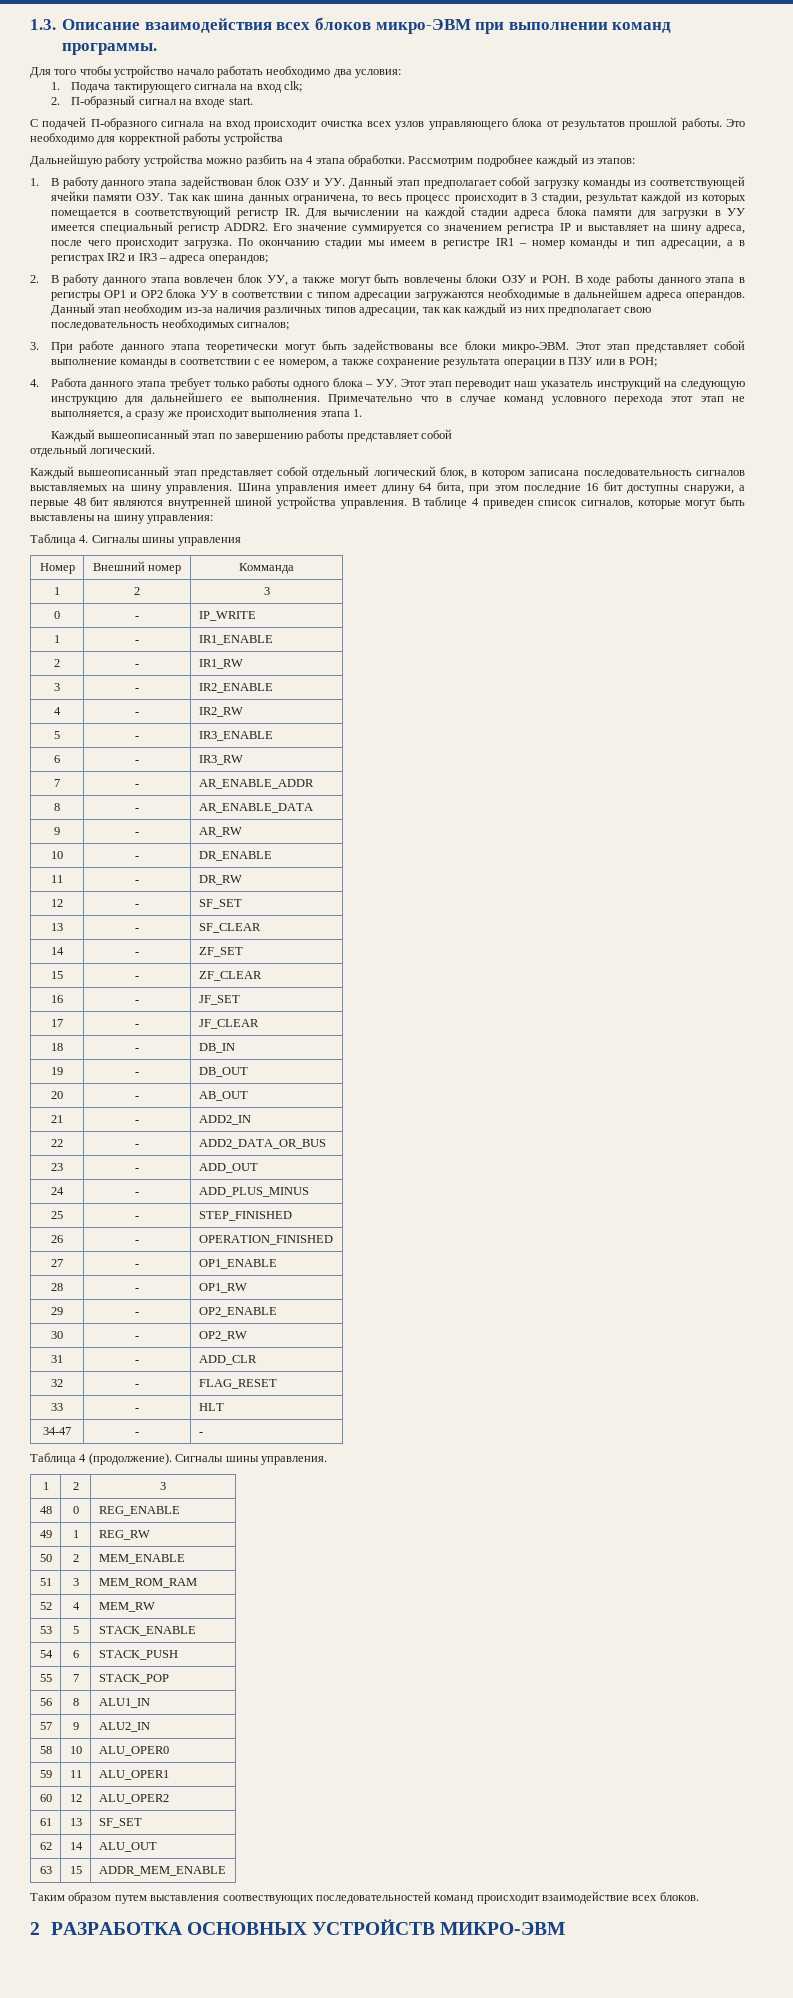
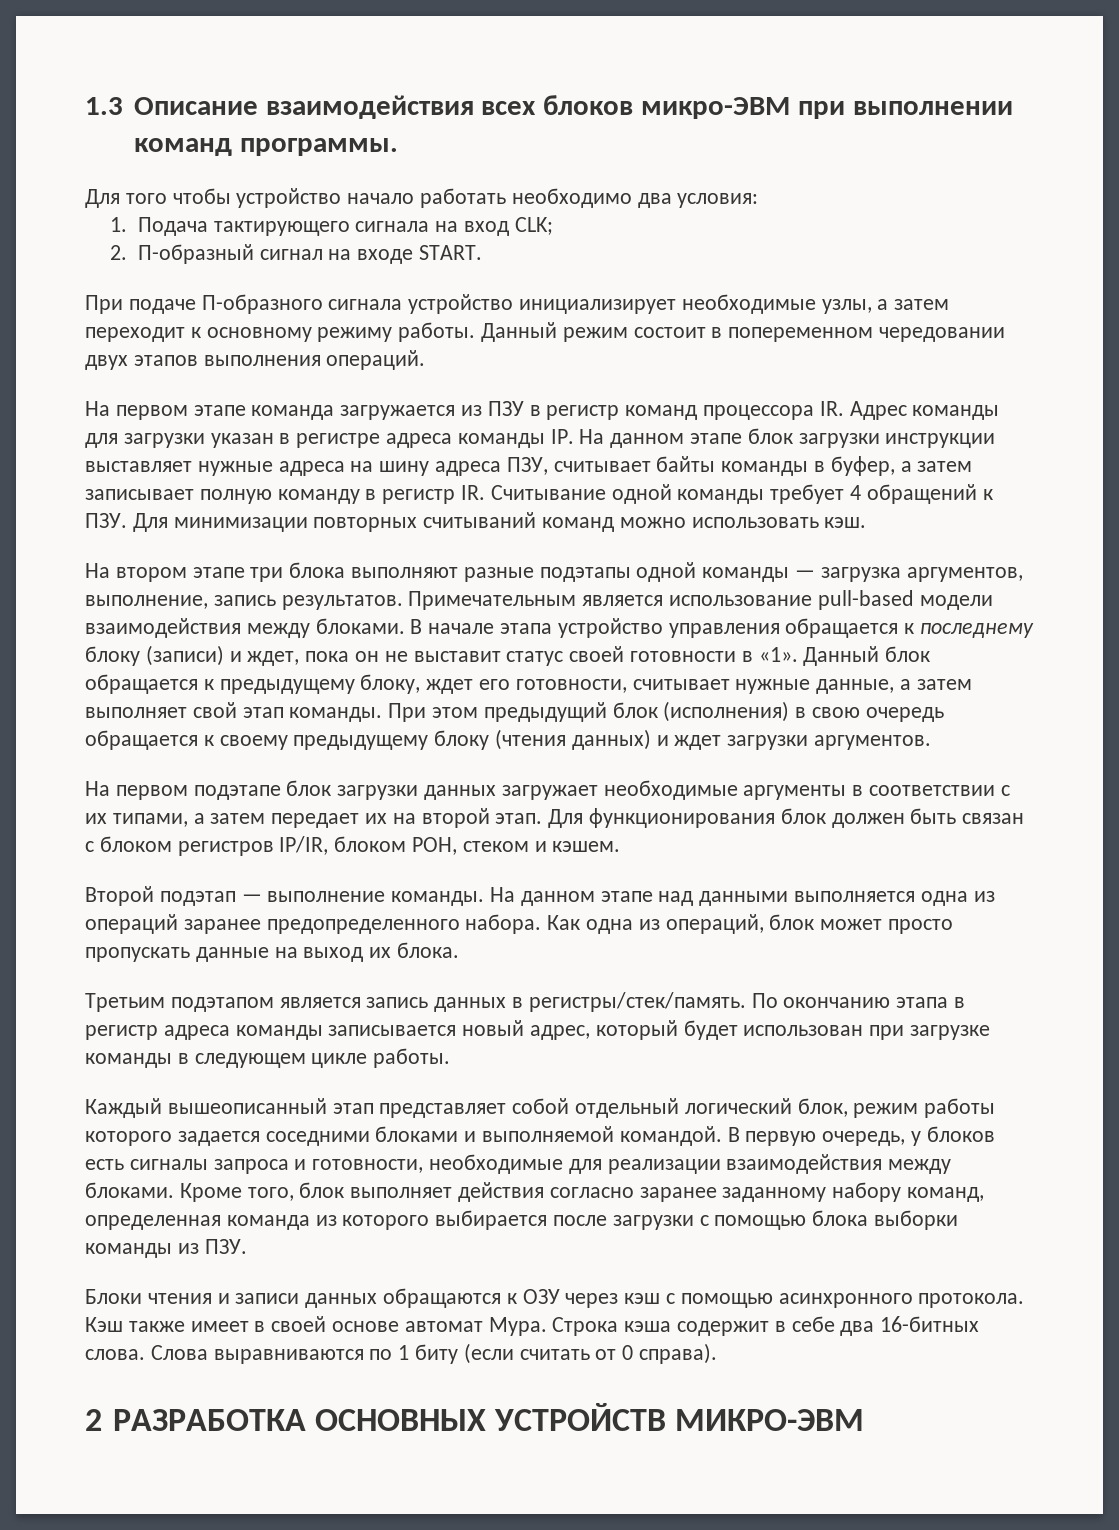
- 1.3. Описание взаимодействия всех блоков микро-ЭВМ при выполнении команд программы.
+ 1.3 Описание взаимодействия всех блоков микро-ЭВМ при выполнении команд программы.
- 1. Подача тактирующего сигнала на вход clk;
+ 1. Подача тактирующего сигнала на вход CLK;
- 2. П-образный сигнал на входе start.
- С подачей П-образного сигнала на вход происходит очистка всех узлов управляющего блока от результатов прошлой работы. Это необходимо для корректной работы устройства
- Дальнейшую работу устройства можно разбить на 4 этапа обработки. Рассмотрим подробнее каждый из этапов:
- 1. В работу данного этапа задействован блок ОЗУ и УУ. Данный этап предполагает собой загрузку команды из соответствующей ячейки памяти ОЗУ. Так как шина данных ограничена, то весь процесс происходит в 3 стадии, результат каждой из которых помещается в соответствующий регистр IR. Для вычислении на каждой стадии адреса блока памяти для загрузки в УУ имеется специальный регистр ADDR2. Eго значение суммируется со значением регистра IP и выставляет на шину адреса, после чего происходит загрузка. По окончанию стадии мы имеем в регистре IR1 – номер команды и тип адресации, а в регистрах IR2 и IR3 – адреса операндов;
- 2. В работу данного этапа вовлечен блок УУ, а также могут быть вовлечены блоки ОЗУ и РОН. В ходе работы данного этапа в регистры OP1 и OP2 блока УУ в соответствии с типом адресации загружаются необходимые в дальнейшем адреса операндов. Данный этап необходим из-за наличия различных типов адресации, так как каждый из них предполагает свою последовательность необходимых сигналов;
- 3. При работе данного этапа теоретически могут быть задействованы все блоки микро-ЭВМ. Этот этап представляет собой выполнение команды в соответствии с ее номером, а также сохранение результата операции в ПЗУ или в РОН;
- 4. Работа данного этапа требует только работы одного блока – УУ. Этот этап переводит наш указатель инструкций на следующую инструкцию для дальнейшего ее выполнения. Примечательно что в случае команд условного перехода этот этап не выполняется, а сразу же происходит выполнения этапа 1.
- Каждый вышеописанный этап по завершению работы представляет собой
- отдельный логический.
+ 2. П-образный сигнал на входе START.
+ При подаче П-образного сигнала устройство инициализирует необходимые узлы, а затем переходит к основному режиму работы. Данный режим состоит в попеременном чередовании двух этапов выполнения операций.
+ На первом этапе команда загружается из ПЗУ в регистр команд процессора IR. Адрес команды для загрузки указан в регистре адреса команды IP. На данном этапе блок загрузки инструкции выставляет нужные адреса на шину адреса ПЗУ, считывает байты команды в буфер, а затем записывает полную команду в регистр IR. Считывание одной команды требует 4 обращений к ПЗУ. Для минимизации повторных считываний команд можно использовать кэш.
+ На втором этапе три блока выполняют разные подэтапы одной команды — загрузка аргументов, выполнение, запись результатов. Примечательным является использование pull-based модели взаимодействия между блоками. В начале этапа устройство управления обращается к последнему блоку (записи) и ждет, пока он не выставит статус своей готовности в «1». Данный блок обращается к предыдущему блоку, ждет его готовности, считывает нужные данные, а затем выполняет свой этап команды. При этом предыдущий блок (исполнения) в свою очередь обращается к своему предыдущему блоку (чтения данных) и ждет загрузки аргументов.
+ На первом подэтапе блок загрузки данных загружает необходимые аргументы в соответствии с их типами, а затем передает их на второй этап. Для функционирования блок должен быть связан с блоком регистров IP/IR, блоком РОН, стеком и кэшем.
+ Второй подэтап — выполнение команды. На данном этапе над данными выполняется одна из операций заранее предопределенного набора. Как одна из операций, блок может просто пропускать данные на выход их блока.
+ Третьим подэтапом является запись данных в регистры/стек/память. По окончанию этапа в регистр адреса команды записывается новый адрес, который будет использован при загрузке команды в следующем цикле работы.
- Каждый вышеописанный этап представляет собой отдельный логический блок, в котором записана последовательность сигналов выставляемых на шину управления. Шина управления имеет длину 64 бита, при этом последние 16 бит доступны снаружи, а первые 48 бит являются внутренней шиной устройства управления. В таблице 4 приведен список сигналов, которые могут быть выставлены на шину управления:
- Таблица 4. Сигналы шины управления
- Номер | Внешний номер | Комманда
- 1 | 2 | 3
- 0 | - | IP_WRITE
- 1 | - | IR1_ENABLE
- 2 | - | IR1_RW
- 3 | - | IR2_ENABLE
- 4 | - | IR2_RW
- 5 | - | IR3_ENABLE
- 6 | - | IR3_RW
- 7 | - | AR_ENABLE_ADDR
- 8 | - | AR_ENABLE_DATA
- 9 | - | AR_RW
- 10 | - | DR_ENABLE
- 11 | - | DR_RW
- 12 | - | SF_SET
- 13 | - | SF_CLEAR
- 14 | - | ZF_SET
- 15 | - | ZF_CLEAR
- 16 | - | JF_SET
- 17 | - | JF_CLEAR
- 18 | - | DB_IN
- 19 | - | DB_OUT
- 20 | - | AB_OUT
- 21 | - | ADD2_IN
- 22 | - | ADD2_DATA_OR_BUS
- 23 | - | ADD_OUT
- 24 | - | ADD_PLUS_MINUS
- 25 | - | STEP_FINISHED
- 26 | - | OPERATION_FINISHED
- 27 | - | OP1_ENABLE
- 28 | - | OP1_RW
- 29 | - | OP2_ENABLE
- 30 | - | OP2_RW
- 31 | - | ADD_CLR
- 32 | - | FLAG_RESET
- 33 | - | HLT
- 34-47 | - | -
- Таблица 4 (продолжение). Сигналы шины управления.
- 1 | 2 | 3
- 48 | 0 | REG_ENABLE
- 49 | 1 | REG_RW
- 50 | 2 | MEM_ENABLE
- 51 | 3 | MEM_ROM_RAM
- 52 | 4 | MEM_RW
- 53 | 5 | STACK_ENABLE
- 54 | 6 | STACK_PUSH
- 55 | 7 | STACK_POP
- 56 | 8 | ALU1_IN
- 57 | 9 | ALU2_IN
- 58 | 10 | ALU_OPER0
- 59 | 11 | ALU_OPER1
- 60 | 12 | ALU_OPER2
- 61 | 13 | SF_SET
- 62 | 14 | ALU_OUT
- 63 | 15 | ADDR_MEM_ENABLE
- Таким образом путем выставления соотвествующиx последовательностей команд происходит взаимодействие всех блоков.
+ Каждый вышеописанный этап представляет собой отдельный логический блок, режим работы которого задается соседними блоками и выполняемой командой. В первую очередь, у блоков есть сигналы запроса и готовности, необходимые для реализации взаимодействия между блоками. Кроме того, блок выполняет действия согласно заранее заданному набору команд, определенная команда из которого выбирается после загрузки с помощью блока выборки команды из ПЗУ.
+ Блоки чтения и записи данных обращаются к ОЗУ через кэш с помощью асинхронного протокола. Кэш также имеет в своей основе автомат Мура. Строка кэша содержит в себе два 16-битных слова. Слова выравниваются по 1 биту (если считать от 0 справа).

